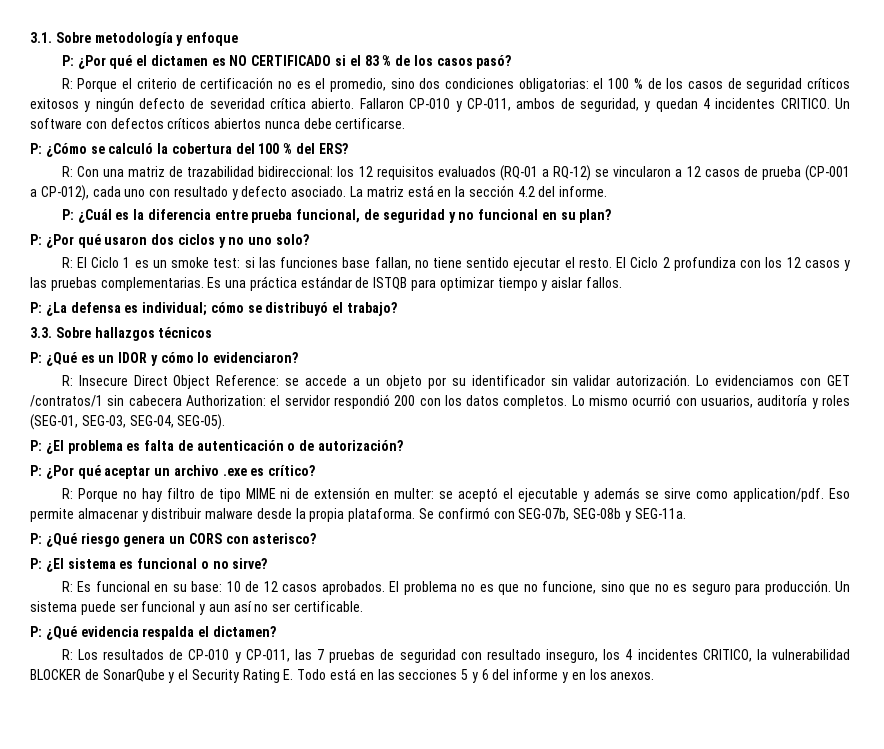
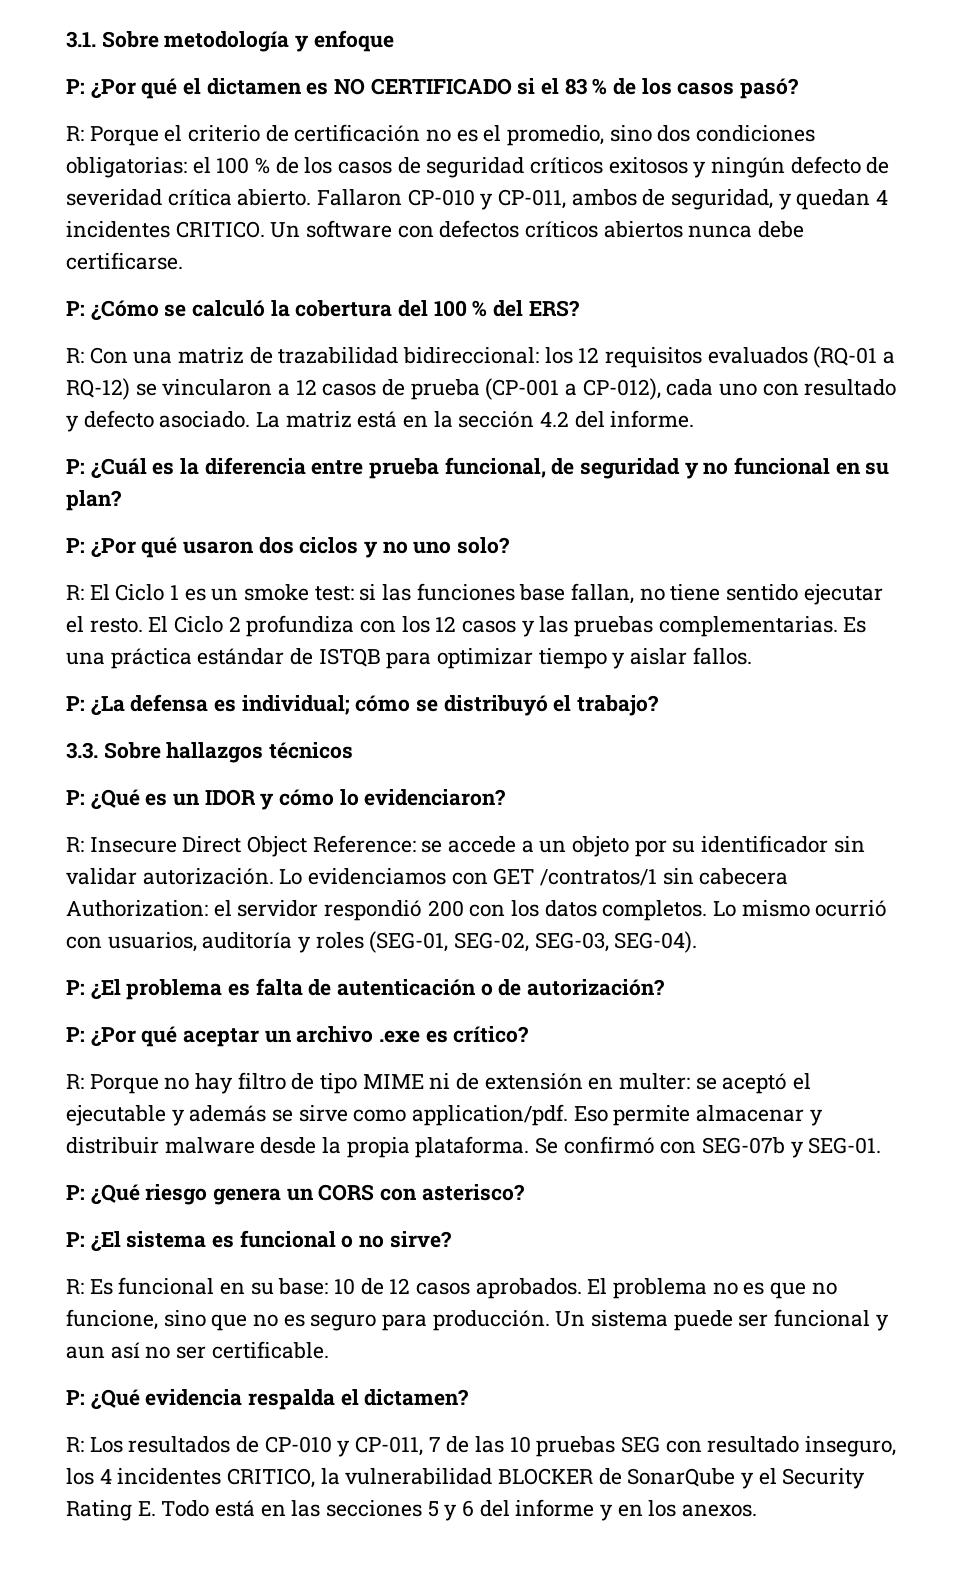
- Lo mismo ocurrió con usuarios, auditoría y roles (SEG-01, SEG-03, SEG-04, SEG-05).
+ Lo mismo ocurrió con usuarios, auditoría y roles (SEG-01, SEG-02, SEG-03, SEG-04).
- Se confirmó con SEG-07b, SEG-08b y SEG-11a.
+ Se confirmó con SEG-07b y SEG-01.
- R: Los resultados de CP-010 y CP-011, las 7 pruebas de seguridad con resultado inseguro, los 4 incidentes CRITICO, la vulnerabilidad BLOCKER de SonarQube y el Security Rating E. Todo está en las secciones 5 y 6 del informe y en los anexos.
+ R: Los resultados de CP-010 y CP-011, 7 de las 10 pruebas SEG con resultado inseguro, los 4 incidentes CRITICO, la vulnerabilidad BLOCKER de SonarQube y el Security Rating E. Todo está en las secciones 5 y 6 del informe y en los anexos.

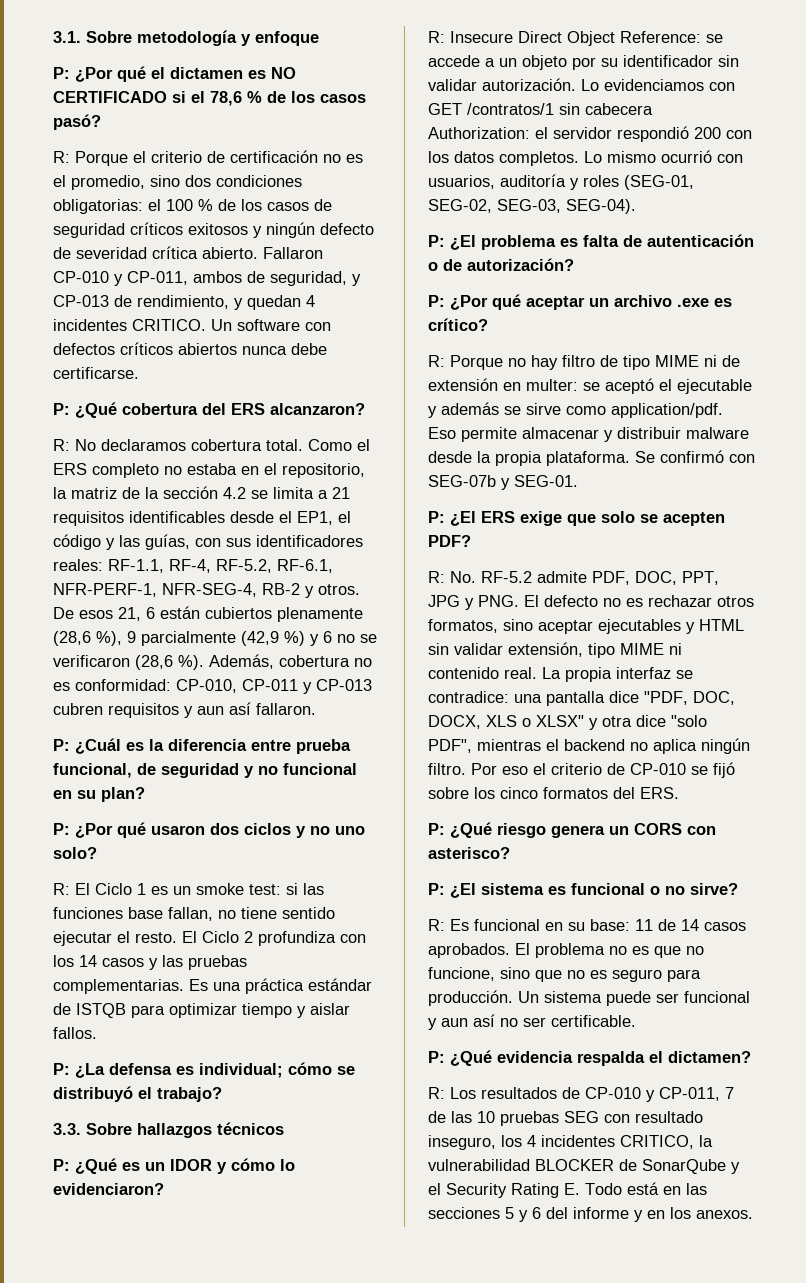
- P: ¿Por qué el dictamen es NO CERTIFICADO si el 83 % de los casos pasó?
+ P: ¿Por qué el dictamen es NO CERTIFICADO si el 78,6 % de los casos pasó?
- Fallaron CP-010 y CP-011, ambos de seguridad, y quedan 4 incidentes CRITICO.
+ Fallaron CP-010 y CP-011, ambos de seguridad, y CP-013 de rendimiento, y quedan 4 incidentes CRITICO.
- P: ¿Cómo se calculó la cobertura del 100 % del ERS?
- R: Con una matriz de trazabilidad bidireccional: los 12 requisitos evaluados (RQ-01 a RQ-12) se vincularon a 12 casos de prueba (CP-001 a CP-012), cada uno con resultado y defecto asociado. La matriz está en la sección 4.2 del informe.
+ P: ¿Qué cobertura del ERS alcanzaron?
+ R: No declaramos cobertura total. Como el ERS completo no estaba en el repositorio, la matriz de la sección 4.2 se limita a 21 requisitos identificables desde el EP1, el código y las guías, con sus identificadores reales: RF-1.1, RF-4, RF-5.2, RF-6.1, NFR-PERF-1, NFR-SEG-4, RB-2 y otros. De esos 21, 6 están cubiertos plenamente (28,6 %), 9 parcialmente (42,9 %) y 6 no se verificaron (28,6 %). Además, cobertura no es conformidad: CP-010, CP-011 y CP-013 cubren requisitos y aun así fallaron.
- El Ciclo 2 profundiza con los 12 casos y las pruebas complementarias.
+ El Ciclo 2 profundiza con los 14 casos y las pruebas complementarias.
+ P: ¿El ERS exige que solo se acepten PDF?
+ R: No. RF-5.2 admite PDF, DOC, PPT, JPG y PNG. El defecto no es rechazar otros formatos, sino aceptar ejecutables y HTML sin validar extensión, tipo MIME ni contenido real. La propia interfaz se contradice: una pantalla dice "PDF, DOC, DOCX, XLS o XLSX" y otra dice "solo PDF", mientras el backend no aplica ningún filtro. Por eso el criterio de CP-010 se fijó sobre los cinco formatos del ERS.
- R: Es funcional en su base: 10 de 12 casos aprobados.
+ R: Es funcional en su base: 11 de 14 casos aprobados.

